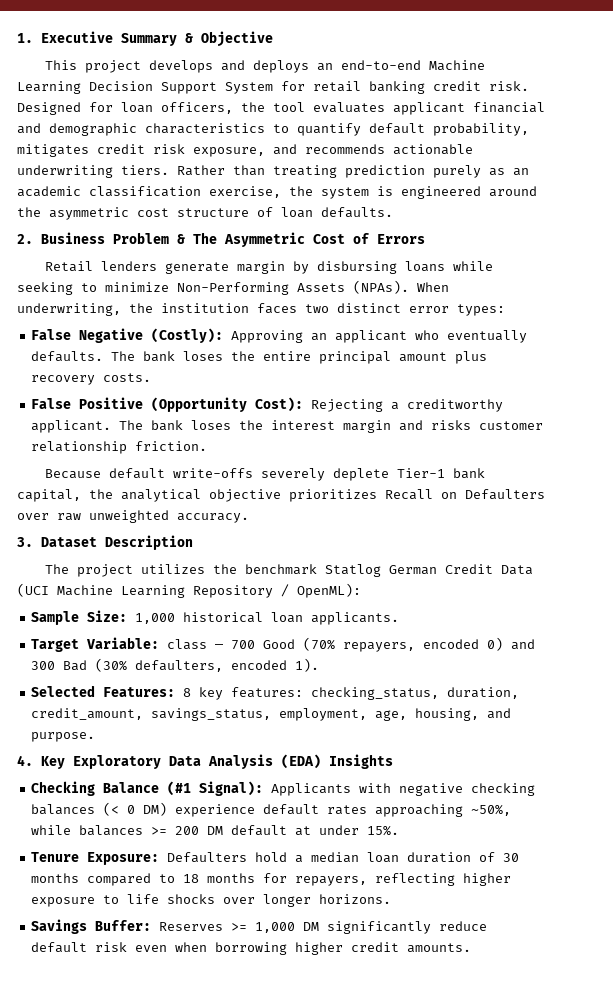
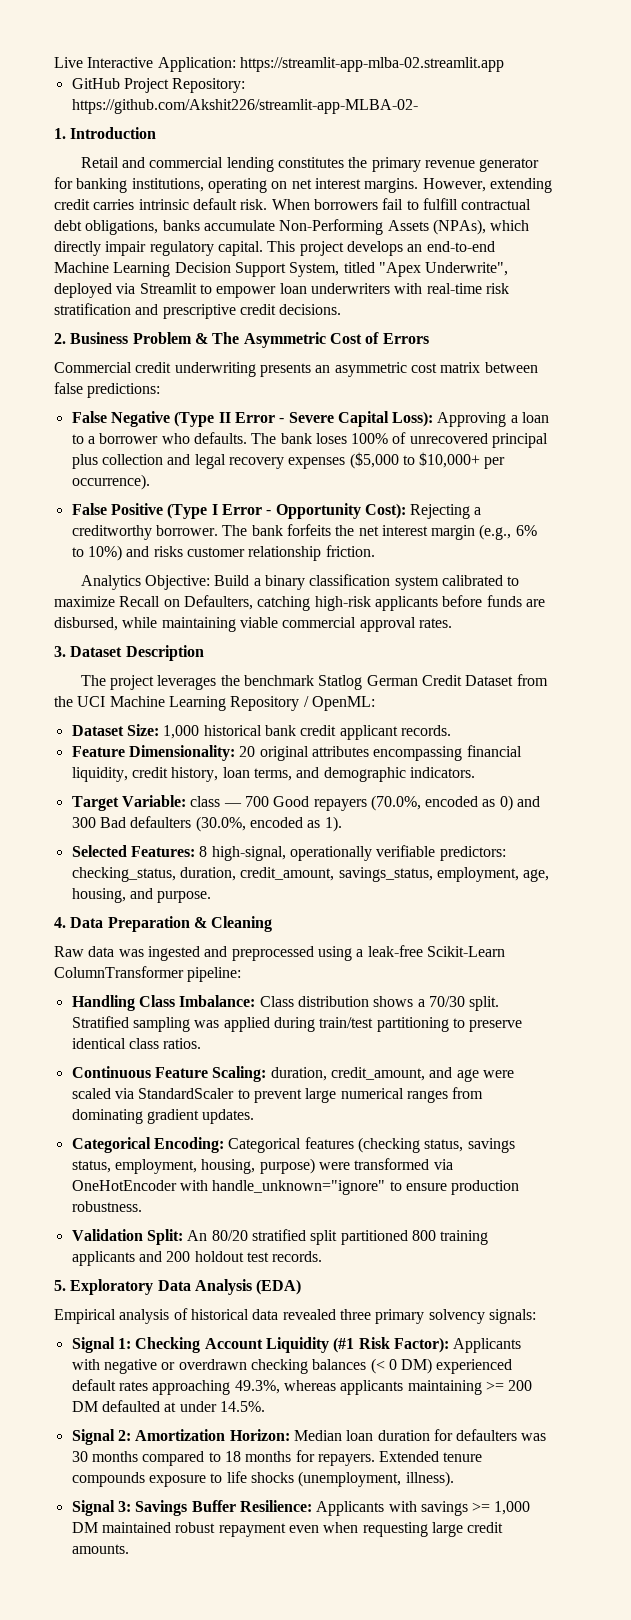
- 1. Executive Summary & Objective
- This project develops and deploys an end-to-end Machine Learning Decision Support System for retail banking credit risk. Designed for loan officers, the tool evaluates applicant financial and demographic characteristics to quantify default probability, mitigates credit risk exposure, and recommends actionable underwriting tiers. Rather than treating prediction purely as an academic classification exercise, the system is engineered around the asymmetric cost structure of loan defaults.
+ Live Interactive Application: https://streamlit-app-mlba-02.streamlit.app
+ GitHub Project Repository: https://github.com/Akshit226/streamlit-app-MLBA-02-
+ 1. Introduction
+ Retail and commercial lending constitutes the primary revenue generator for banking institutions, operating on net interest margins. However, extending credit carries intrinsic default risk. When borrowers fail to fulfill contractual debt obligations, banks accumulate Non-Performing Assets (NPAs), which directly impair regulatory capital. This project develops an end-to-end Machine Learning Decision Support System, titled "Apex Underwrite", deployed via Streamlit to empower loan underwriters with real-time risk stratification and prescriptive credit decisions.
- Retail lenders generate margin by disbursing loans while seeking to minimize Non-Performing Assets (NPAs). When underwriting, the institution faces two distinct error types:
- False Negative (Costly): Approving an applicant who eventually defaults. The bank loses the entire principal amount plus recovery costs.
- False Positive (Opportunity Cost): Rejecting a creditworthy applicant. The bank loses the interest margin and risks customer relationship friction.
+ Commercial credit underwriting presents an asymmetric cost matrix between false predictions:
+ False Negative (Type II Error - Severe Capital Loss): Approving a loan to a borrower who defaults. The bank loses 100% of unrecovered principal plus collection and legal recovery expenses ($5,000 to $10,000+ per occurrence).
+ False Positive (Type I Error - Opportunity Cost): Rejecting a creditworthy borrower. The bank forfeits the net interest margin (e.g., 6% to 10%) and risks customer relationship friction.
- Because default write-offs severely deplete Tier-1 bank capital, the analytical objective prioritizes Recall on Defaulters over raw unweighted accuracy.
+ Analytics Objective: Build a binary classification system calibrated to maximize Recall on Defaulters, catching high-risk applicants before funds are disbursed, while maintaining viable commercial approval rates.
- The project utilizes the benchmark Statlog German Credit Data (UCI Machine Learning Repository / OpenML):
- Sample Size: 1,000 historical loan applicants.
+ The project leverages the benchmark Statlog German Credit Dataset from the UCI Machine Learning Repository / OpenML:
+ Dataset Size: 1,000 historical bank credit applicant records.
+ Feature Dimensionality: 20 original attributes encompassing financial liquidity, credit history, loan terms, and demographic indicators.
- Target Variable: class — 700 Good (70% repayers, encoded 0) and 300 Bad (30% defaulters, encoded 1).
+ Target Variable: class — 700 Good repayers (70.0%, encoded as 0) and 300 Bad defaulters (30.0%, encoded as 1).
- Selected Features: 8 key features: checking_status, duration, credit_amount, savings_status, employment, age, housing, and purpose.
+ Selected Features: 8 high-signal, operationally verifiable predictors: checking_status, duration, credit_amount, savings_status, employment, age, housing, and purpose.
- 4. Key Exploratory Data Analysis (EDA) Insights
- Checking Balance (#1 Signal): Applicants with negative checking balances (< 0 DM) experience default rates approaching ~50%, while balances >= 200 DM default at under 15%.
- Tenure Exposure: Defaulters hold a median loan duration of 30 months compared to 18 months for repayers, reflecting higher exposure to life shocks over longer horizons.
- Savings Buffer: Reserves >= 1,000 DM significantly reduce default risk even when borrowing higher credit amounts.
+ 4. Data Preparation & Cleaning
+ Raw data was ingested and preprocessed using a leak-free Scikit-Learn ColumnTransformer pipeline:
+ Handling Class Imbalance: Class distribution shows a 70/30 split. Stratified sampling was applied during train/test partitioning to preserve identical class ratios.
+ Continuous Feature Scaling: duration, credit_amount, and age were scaled via StandardScaler to prevent large numerical ranges from dominating gradient updates.
+ Categorical Encoding: Categorical features (checking status, savings status, employment, housing, purpose) were transformed via OneHotEncoder with handle_unknown="ignore" to ensure production robustness.
+ Validation Split: An 80/20 stratified split partitioned 800 training applicants and 200 holdout test records.
+ 5. Exploratory Data Analysis (EDA)
+ Empirical analysis of historical data revealed three primary solvency signals:
+ Signal 1: Checking Account Liquidity (#1 Risk Factor): Applicants with negative or overdrawn checking balances (< 0 DM) experienced default rates approaching 49.3%, whereas applicants maintaining >= 200 DM defaulted at under 14.5%.
+ Signal 2: Amortization Horizon: Median loan duration for defaulters was 30 months compared to 18 months for repayers. Extended tenure compounds exposure to life shocks (unemployment, illness).
+ Signal 3: Savings Buffer Resilience: Applicants with savings >= 1,000 DM maintained robust repayment even when requesting large credit amounts.

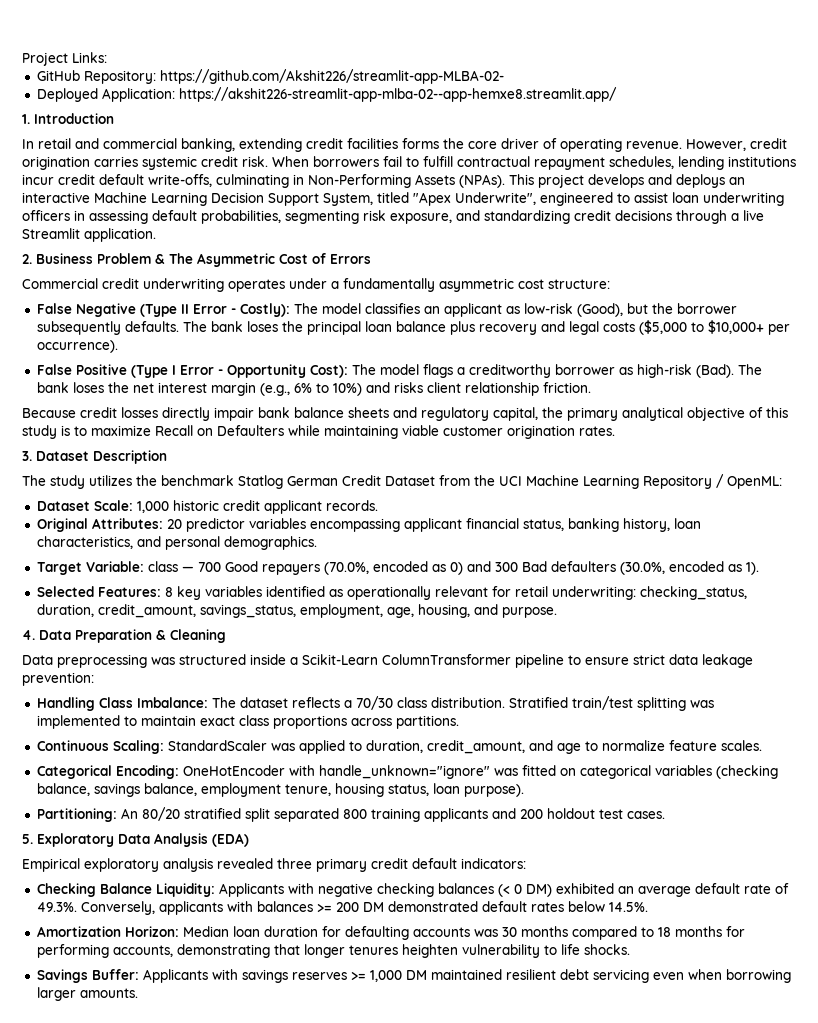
- Live Interactive Application: https://streamlit-app-mlba-02.streamlit.app
+ Project Links:
- GitHub Project Repository: https://github.com/Akshit226/streamlit-app-MLBA-02-
+ GitHub Repository: https://github.com/Akshit226/streamlit-app-MLBA-02-
+ Deployed Application: https://akshit226-streamlit-app-mlba-02--app-hemxe8.streamlit.app/
- Retail and commercial lending constitutes the primary revenue generator for banking institutions, operating on net interest margins. However, extending credit carries intrinsic default risk.
+ In retail and commercial banking, extending credit facilities forms the core driver of operating revenue. However, credit origination carries systemic credit risk.
- When borrowers fail to fulfill contractual debt obligations, banks accumulate Non-Performing Assets (NPAs), which directly impair regulatory capital. This project develops an end-to-end Machine Learning Decision Support System, titled "Apex Underwrite", deployed via Streamlit to empower loan underwriters with real-time risk stratification and prescriptive credit decisions.
+ When borrowers fail to fulfill contractual repayment schedules, lending institutions incur credit default write-offs, culminating in Non-Performing Assets (NPAs). This project develops and deploys an interactive Machine Learning Decision Support System, titled "Apex Underwrite", engineered to assist loan underwriting officers in assessing default probabilities, segmenting risk exposure, and standardizing credit decisions through a live Streamlit application.
- Commercial credit underwriting presents an asymmetric cost matrix between false predictions:
+ Commercial credit underwriting operates under a fundamentally asymmetric cost structure:
- False Negative (Type II Error - Severe Capital Loss): Approving a loan to a borrower who defaults. The bank loses 100% of unrecovered principal plus collection and legal recovery expenses ($5,000 to $10,000+ per occurrence).
+ False Negative (Type II Error - Costly): The model classifies an applicant as low-risk (Good), but the borrower subsequently defaults. The bank loses the principal loan balance plus recovery and legal costs ($5,000 to $10,000+ per occurrence).
- False Positive (Type I Error - Opportunity Cost): Rejecting a creditworthy borrower. The bank forfeits the net interest margin (e.g., 6% to 10%) and risks customer relationship friction.
+ False Positive (Type I Error - Opportunity Cost): The model flags a creditworthy borrower as high-risk (Bad). The bank loses the net interest margin (e.g., 6% to 10%) and risks client relationship friction.
- Analytics Objective: Build a binary classification system calibrated to maximize Recall on Defaulters, catching high-risk applicants before funds are disbursed, while maintaining viable commercial approval rates.
+ Because credit losses directly impair bank balance sheets and regulatory capital, the primary analytical objective of this study is to maximize Recall on Defaulters while maintaining viable customer origination rates.
- The project leverages the benchmark Statlog German Credit Dataset from the UCI Machine Learning Repository / OpenML:
+ The study utilizes the benchmark Statlog German Credit Dataset from the UCI Machine Learning Repository / OpenML:
- Dataset Size: 1,000 historical bank credit applicant records.
+ Dataset Scale: 1,000 historic credit applicant records.
- Feature Dimensionality: 20 original attributes encompassing financial liquidity, credit history, loan terms, and demographic indicators.
+ Original Attributes: 20 predictor variables encompassing applicant financial status, banking history, loan characteristics, and personal demographics.
- Selected Features: 8 high-signal, operationally verifiable predictors: checking_status, duration, credit_amount, savings_status, employment, age, housing, and purpose.
+ Selected Features: 8 key variables identified as operationally relevant for retail underwriting: checking_status, duration, credit_amount, savings_status, employment, age, housing, and purpose.
- Raw data was ingested and preprocessed using a leak-free Scikit-Learn ColumnTransformer pipeline:
- Handling Class Imbalance: Class distribution shows a 70/30 split. Stratified sampling was applied during train/test partitioning to preserve identical class ratios.
- Continuous Feature Scaling: duration, credit_amount, and age were scaled via StandardScaler to prevent large numerical ranges from dominating gradient updates.
- Categorical Encoding: Categorical features (checking status, savings status, employment, housing, purpose) were transformed via OneHotEncoder with handle_unknown="ignore" to ensure production robustness.
- Validation Split: An 80/20 stratified split partitioned 800 training applicants and 200 holdout test records.
+ Data preprocessing was structured inside a Scikit-Learn ColumnTransformer pipeline to ensure strict data leakage prevention:
+ Handling Class Imbalance: The dataset reflects a 70/30 class distribution. Stratified train/test splitting was implemented to maintain exact class proportions across partitions.
+ Continuous Scaling: StandardScaler was applied to duration, credit_amount, and age to normalize feature scales.
+ Categorical Encoding: OneHotEncoder with handle_unknown="ignore" was fitted on categorical variables (checking balance, savings balance, employment tenure, housing status, loan purpose).
+ Partitioning: An 80/20 stratified split separated 800 training applicants and 200 holdout test cases.
- Empirical analysis of historical data revealed three primary solvency signals:
- Signal 1: Checking Account Liquidity (#1 Risk Factor): Applicants with negative or overdrawn checking balances (< 0 DM) experienced default rates approaching 49.3%, whereas applicants maintaining >= 200 DM defaulted at under 14.5%.
+ Empirical exploratory analysis revealed three primary credit default indicators:
+ Checking Balance Liquidity: Applicants with negative checking balances (< 0 DM) exhibited an average default rate of 49.3%. Conversely, applicants with balances >= 200 DM demonstrated default rates below 14.5%.
- Signal 2: Amortization Horizon: Median loan duration for defaulters was 30 months compared to 18 months for repayers. Extended tenure compounds exposure to life shocks (unemployment, illness).
- Signal 3: Savings Buffer Resilience: Applicants with savings >= 1,000 DM maintained robust repayment even when requesting large credit amounts.
+ Amortization Horizon: Median loan duration for defaulting accounts was 30 months compared to 18 months for performing accounts, demonstrating that longer tenures heighten vulnerability to life shocks.
+ Savings Buffer: Applicants with savings reserves >= 1,000 DM maintained resilient debt servicing even when borrowing larger amounts.

